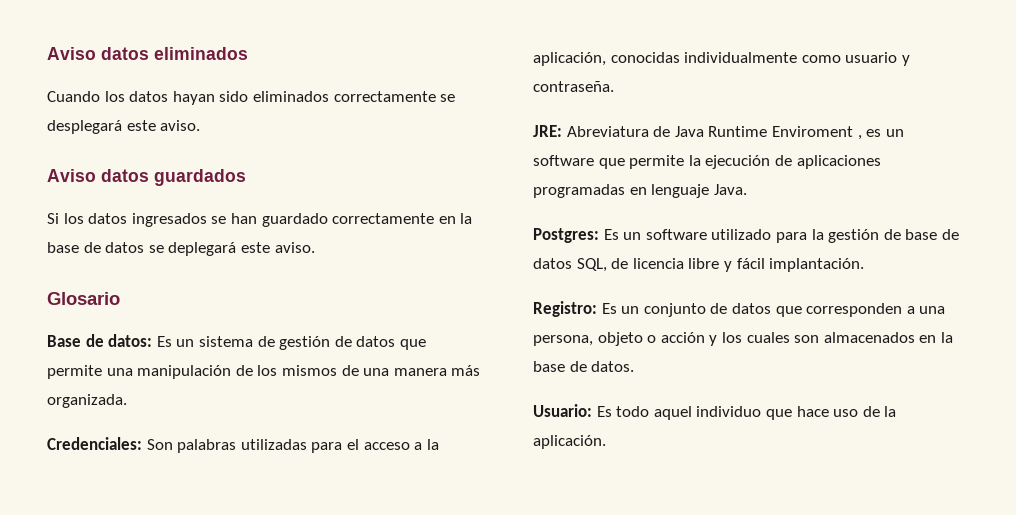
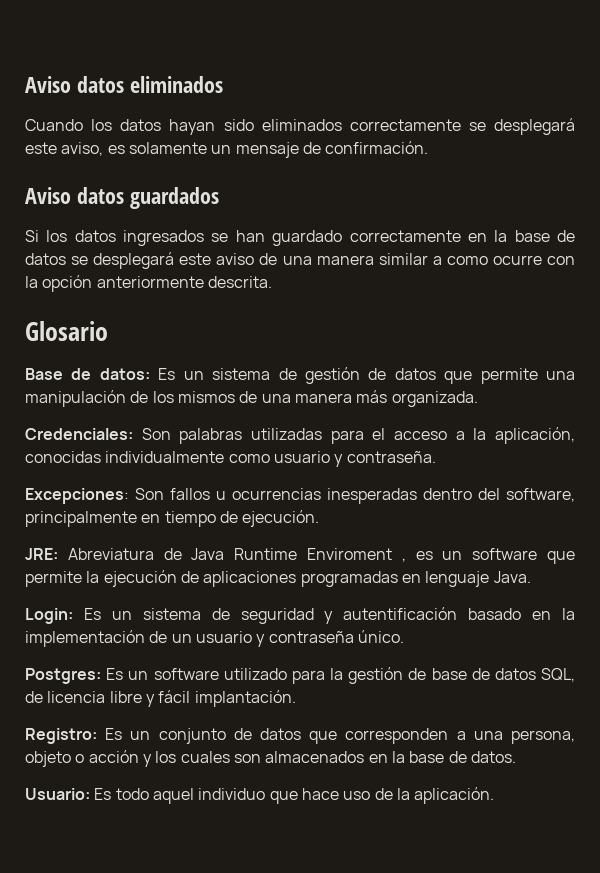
- Cuando los datos hayan sido eliminados correctamente se desplegará este aviso.
+ Cuando los datos hayan sido eliminados correctamente se desplegará este aviso, es solamente un mensaje de confirmación.
- Si los datos ingresados se han guardado correctamente en la base de datos se deplegará este aviso.
+ Si los datos ingresados se han guardado correctamente en la base de datos se desplegará este aviso de una manera similar a como ocurre con la opción anteriormente descrita.
+ Excepciones: Son fallos u ocurrencias inesperadas dentro del software, principalmente en tiempo de ejecución.
+ Login: Es un sistema de seguridad y autentificación basado en la implementación de un usuario y contraseña único.

